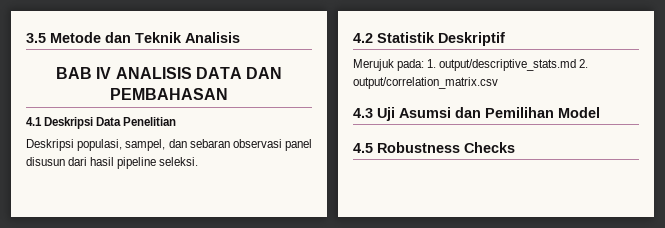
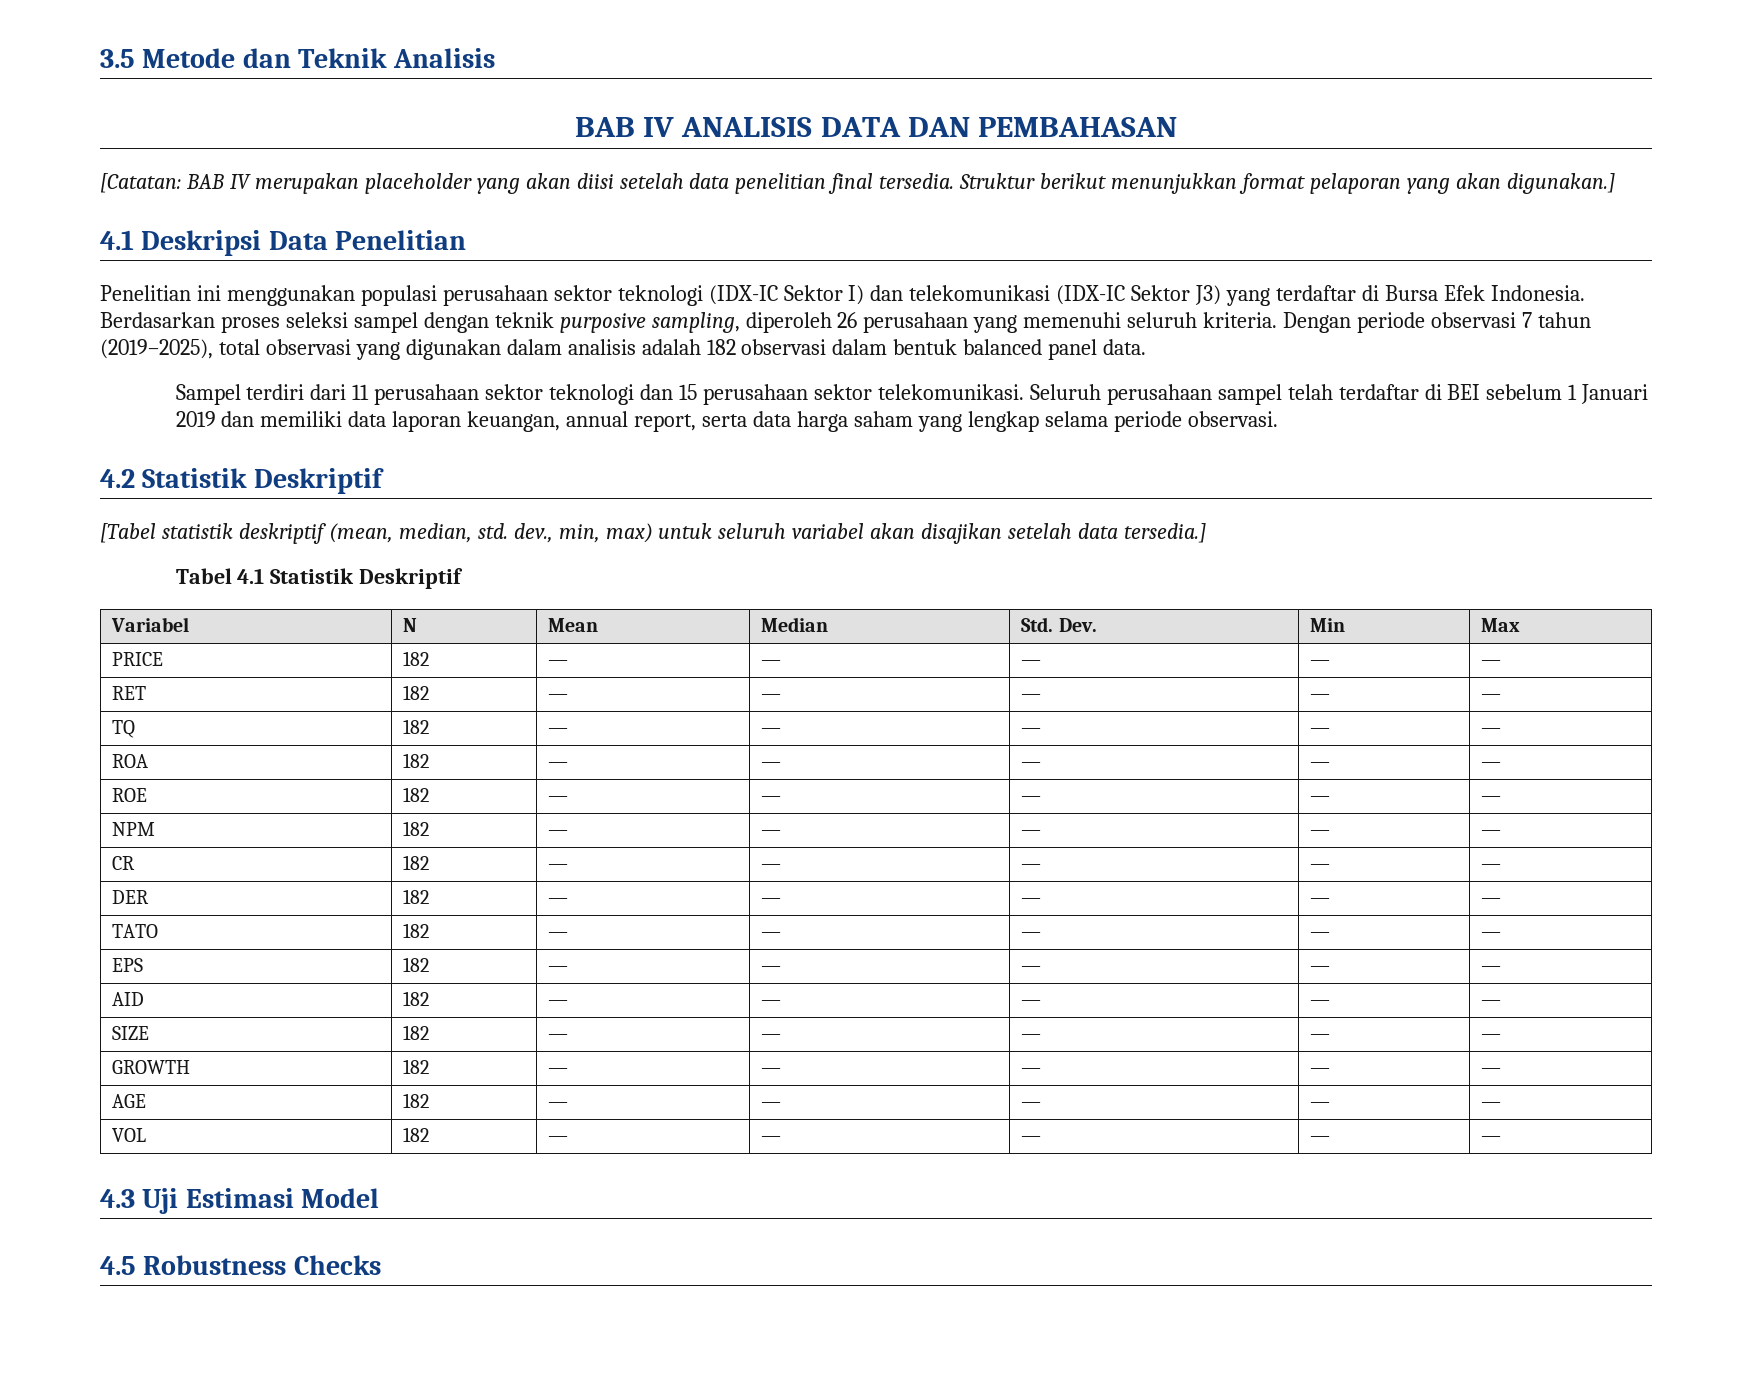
+ [Catatan: BAB IV merupakan placeholder yang akan diisi setelah data penelitian final tersedia. Struktur berikut menunjukkan format pelaporan yang akan digunakan.]
  4.1 Deskripsi Data Penelitian
- Deskripsi populasi, sampel, dan sebaran observasi panel disusun dari hasil pipeline seleksi.
+ Penelitian ini menggunakan populasi perusahaan sektor teknologi (IDX-IC Sektor I) dan telekomunikasi (IDX-IC Sektor J3) yang terdaftar di Bursa Efek Indonesia. Berdasarkan proses seleksi sampel dengan teknik purposive sampling, diperoleh 26 perusahaan yang memenuhi seluruh kriteria. Dengan periode observasi 7 tahun (2019–2025), total observasi yang digunakan dalam analisis adalah 182 observasi dalam bentuk balanced panel data.
+ Sampel terdiri dari 11 perusahaan sektor teknologi dan 15 perusahaan sektor telekomunikasi. Seluruh perusahaan sampel telah terdaftar di BEI sebelum 1 Januari 2019 dan memiliki data laporan keuangan, annual report, serta data harga saham yang lengkap selama periode observasi.
  4.2 Statistik Deskriptif
- Merujuk pada: 1. output/descriptive_stats.md 2. output/correlation_matrix.csv
+ [Tabel statistik deskriptif (mean, median, std. dev., min, max) untuk seluruh variabel akan disajikan setelah data tersedia.]
+ Tabel 4.1 Statistik Deskriptif
+ Variabel | N | Mean | Median | Std. Dev. | Min | Max
+ PRICE | 182 | — | — | — | — | —
+ RET | 182 | — | — | — | — | —
+ TQ | 182 | — | — | — | — | —
+ ROA | 182 | — | — | — | — | —
+ ROE | 182 | — | — | — | — | —
+ NPM | 182 | — | — | — | — | —
+ CR | 182 | — | — | — | — | —
+ DER | 182 | — | — | — | — | —
+ TATO | 182 | — | — | — | — | —
+ EPS | 182 | — | — | — | — | —
+ AID | 182 | — | — | — | — | —
+ SIZE | 182 | — | — | — | — | —
+ GROWTH | 182 | — | — | — | — | —
+ AGE | 182 | — | — | — | — | —
+ VOL | 182 | — | — | — | — | —
- 4.3 Uji Asumsi dan Pemilihan Model
+ 4.3 Uji Estimasi Model

